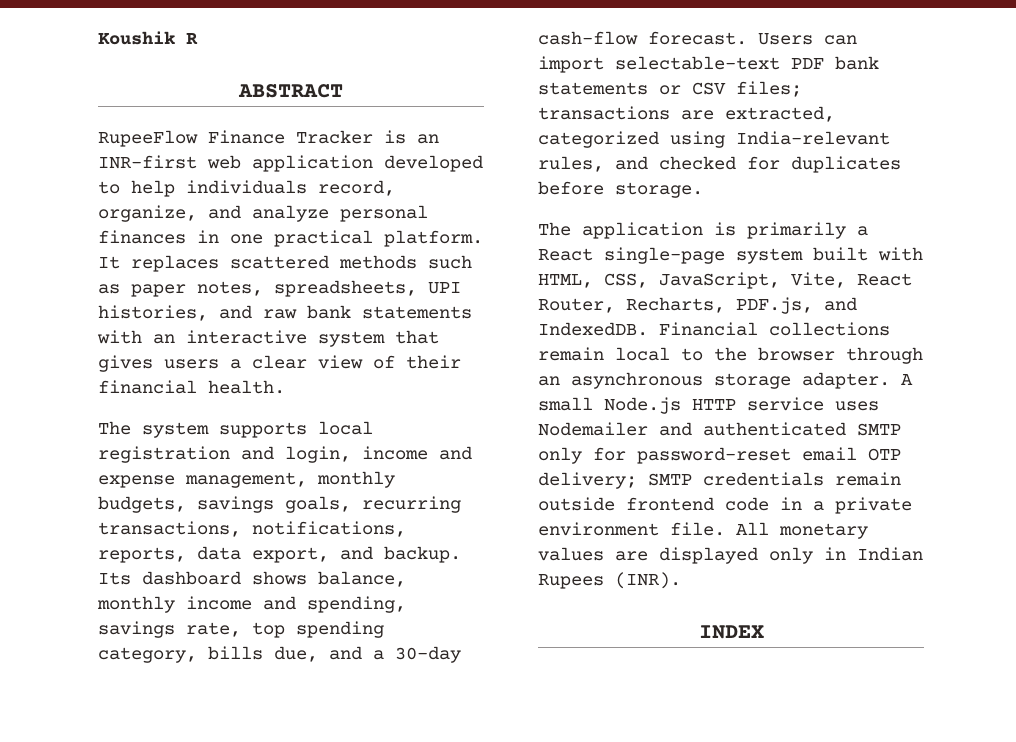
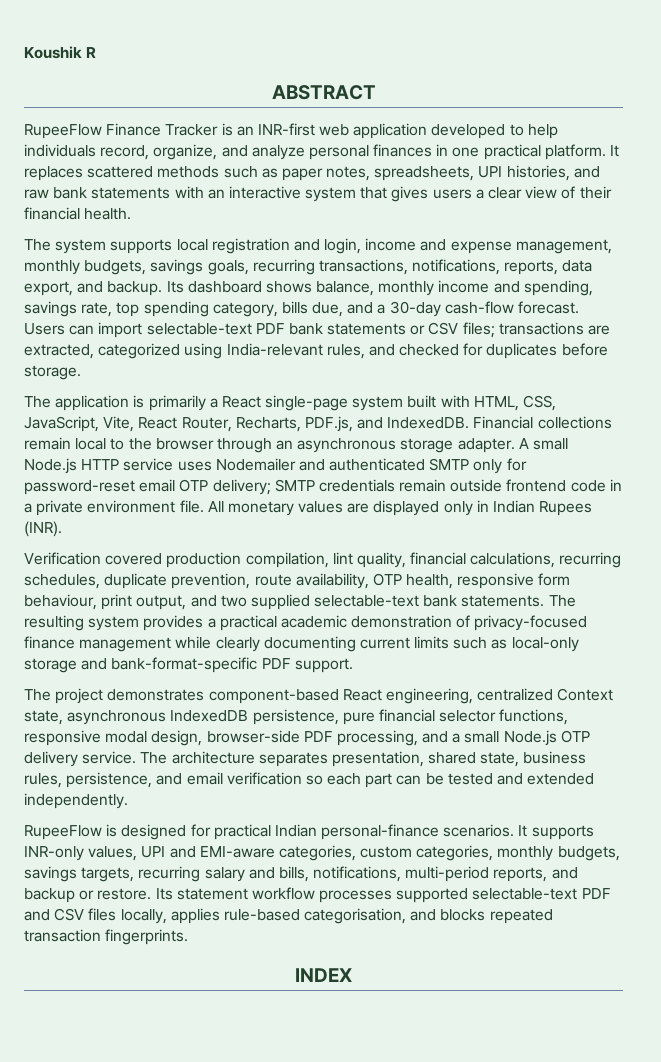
+ Verification covered production compilation, lint quality, financial calculations, recurring schedules, duplicate prevention, route availability, OTP health, responsive form behaviour, print output, and two supplied selectable-text bank statements. The resulting system provides a practical academic demonstration of privacy-focused finance management while clearly documenting current limits such as local-only storage and bank-format-specific PDF support.
+ The project demonstrates component-based React engineering, centralized Context state, asynchronous IndexedDB persistence, pure financial selector functions, responsive modal design, browser-side PDF processing, and a small Node.js OTP delivery service. The architecture separates presentation, shared state, business rules, persistence, and email verification so each part can be tested and extended independently.
+ RupeeFlow is designed for practical Indian personal-finance scenarios. It supports INR-only values, UPI and EMI-aware categories, custom categories, monthly budgets, savings targets, recurring salary and bills, notifications, multi-period reports, and backup or restore. Its statement workflow processes supported selectable-text PDF and CSV files locally, applies rule-based categorisation, and blocks repeated transaction fingerprints.

